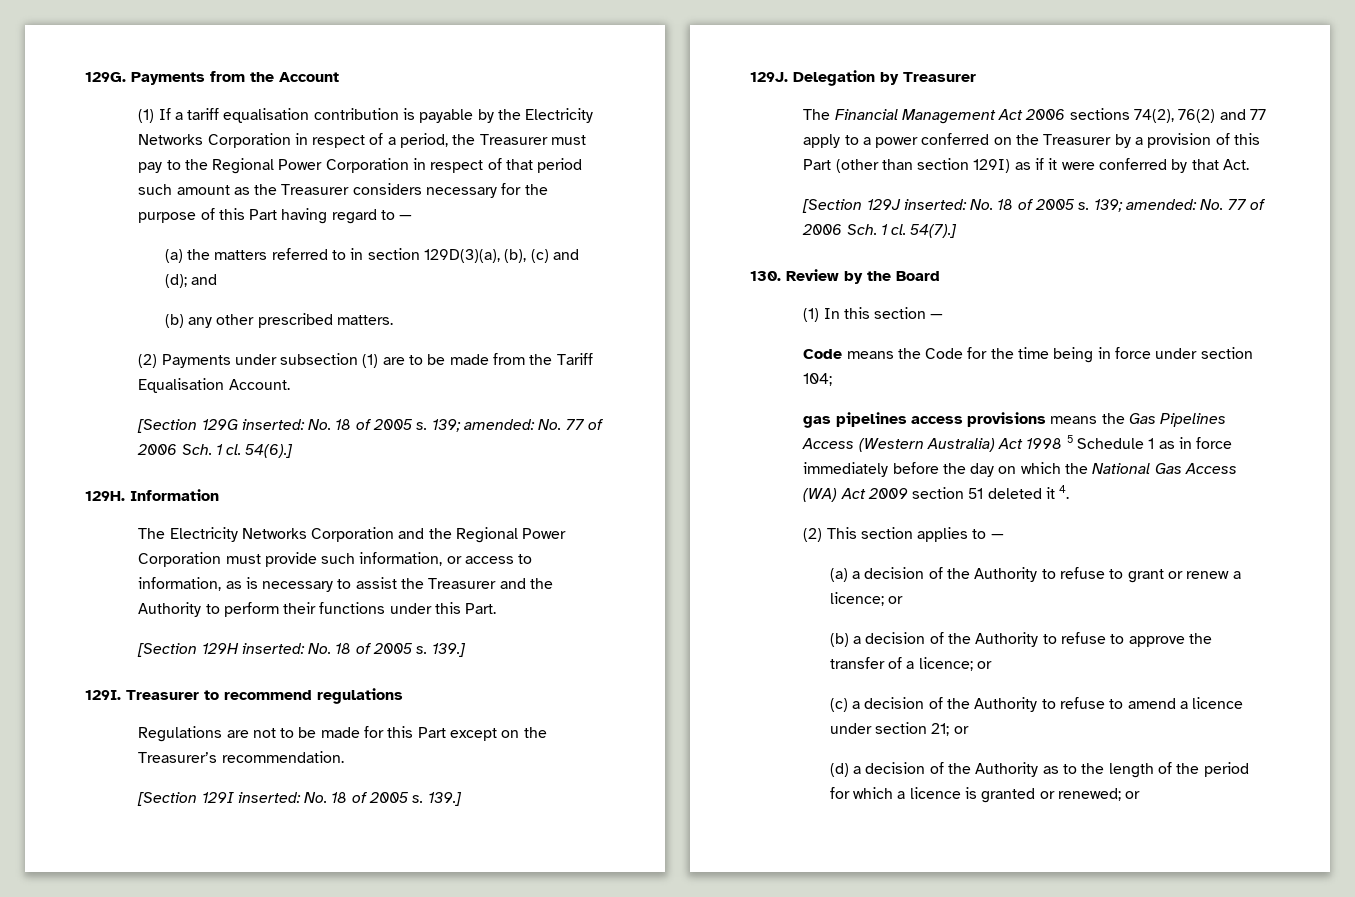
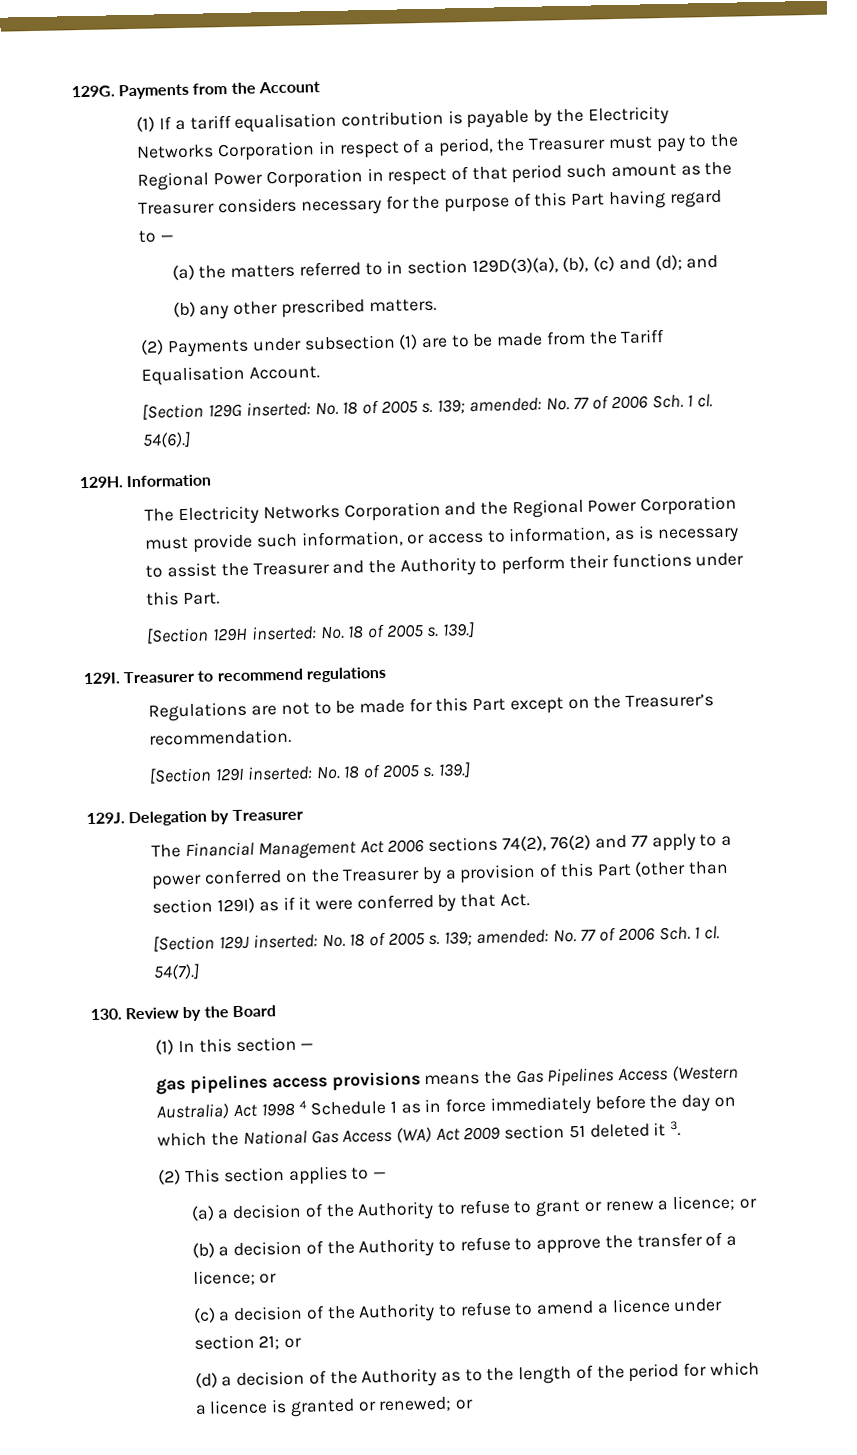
- Code means the Code for the time being in force under section 104;
- gas pipelines access provisions means the Gas Pipelines Access (Western Australia) Act 1998 5 Schedule 1 as in force immediately before the day on which the National Gas Access (WA) Act 2009 section 51 deleted it 4.
+ gas pipelines access provisions means the Gas Pipelines Access (Western Australia) Act 1998 4 Schedule 1 as in force immediately before the day on which the National Gas Access (WA) Act 2009 section 51 deleted it 3.

